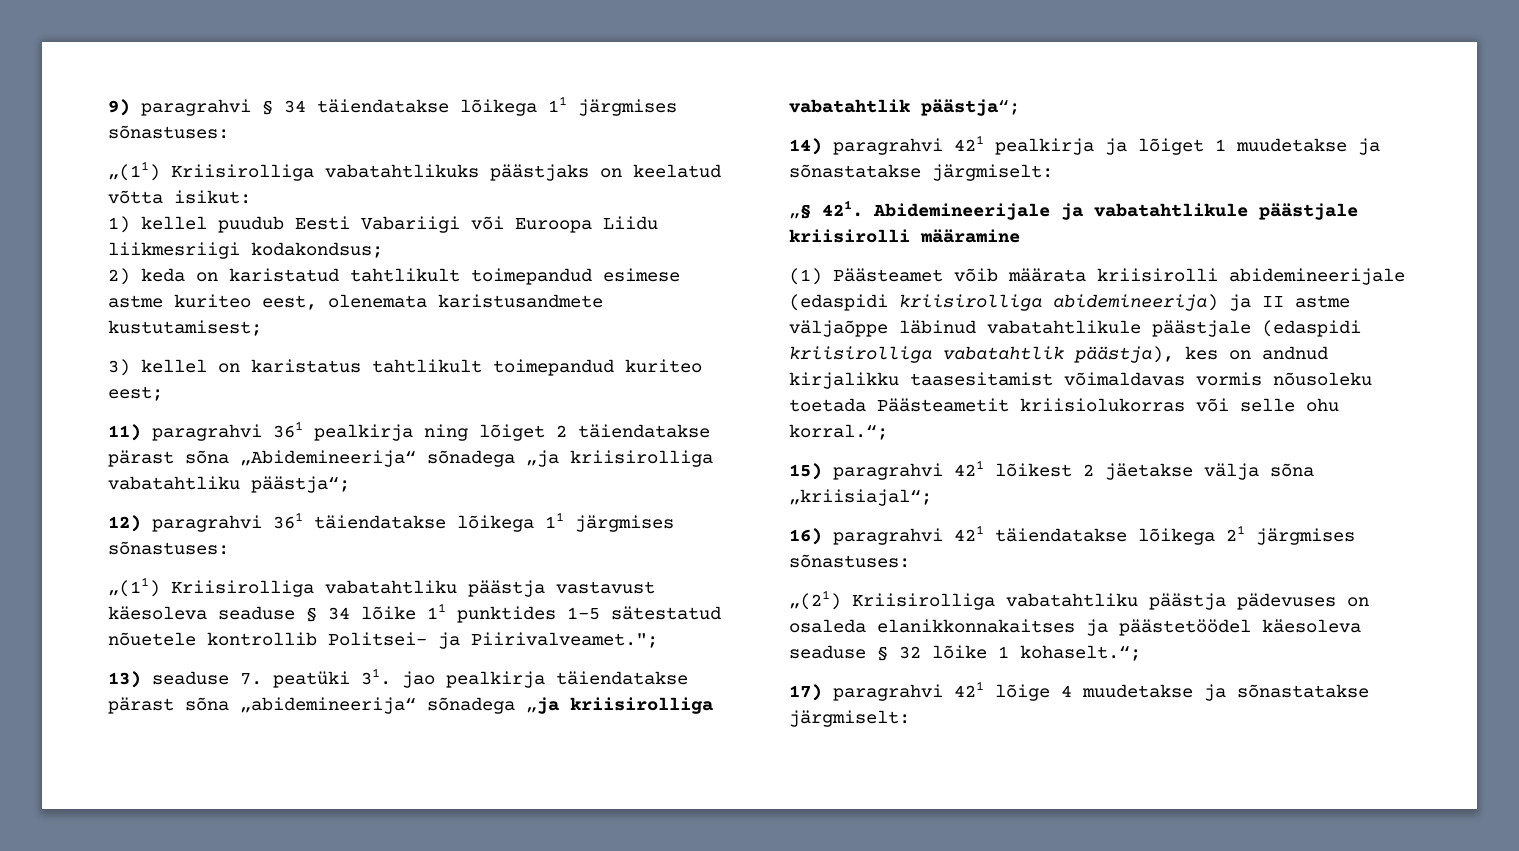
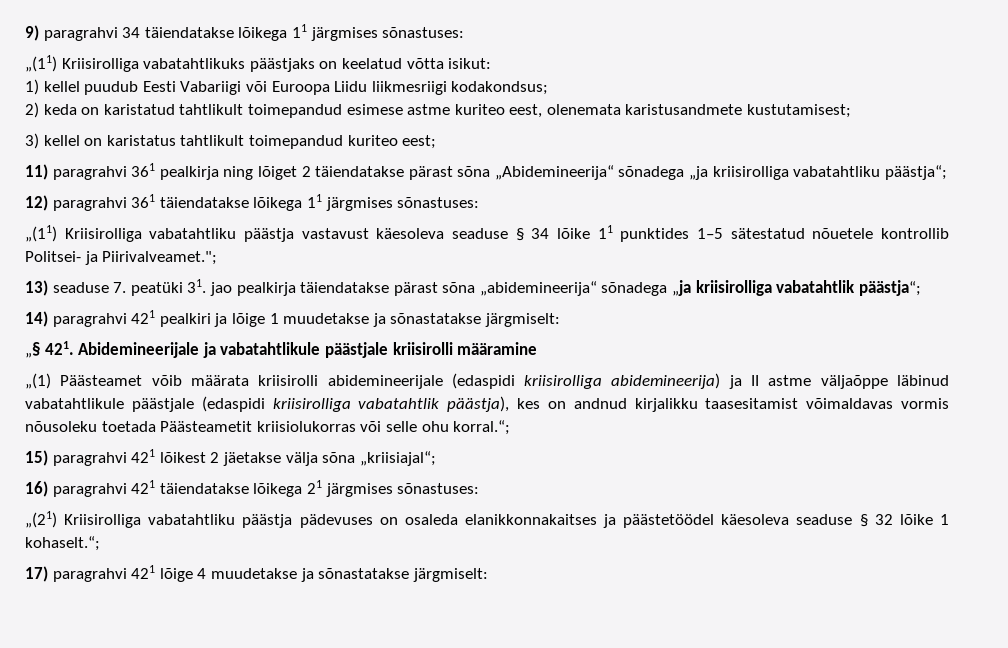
- 9) paragrahvi § 34 täiendatakse lõikega 11 järgmises sõnastuses:
+ 9) paragrahvi 34 täiendatakse lõikega 11 järgmises sõnastuses:
- 14) paragrahvi 421 pealkirja ja lõiget 1 muudetakse ja sõnastatakse järgmiselt:
+ 14) paragrahvi 421 pealkiri ja lõige 1 muudetakse ja sõnastatakse järgmiselt:
- (1) Päästeamet võib määrata kriisirolli abidemineerijale (edaspidi kriisirolliga abidemineerija) ja II astme väljaõppe läbinud vabatahtlikule päästjale (edaspidi kriisirolliga vabatahtlik päästja), kes on andnud kirjalikku taasesitamist võimaldavas vormis nõusoleku toetada Päästeametit kriisiolukorras või selle ohu korral.“;
+ „(1) Päästeamet võib määrata kriisirolli abidemineerijale (edaspidi kriisirolliga abidemineerija) ja II astme väljaõppe läbinud vabatahtlikule päästjale (edaspidi kriisirolliga vabatahtlik päästja), kes on andnud kirjalikku taasesitamist võimaldavas vormis nõusoleku toetada Päästeametit kriisiolukorras või selle ohu korral.“;

